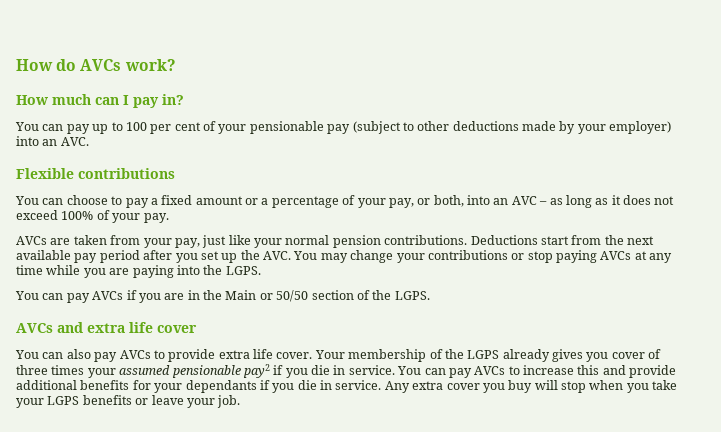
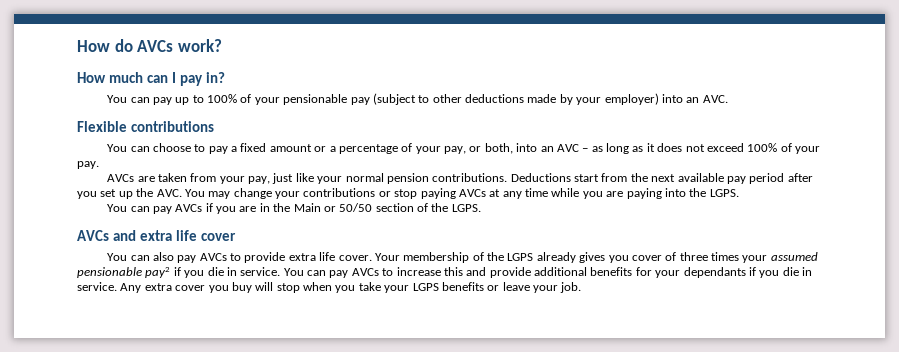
- You can pay up to 100 per cent of your pensionable pay (subject to other deductions made by your employer) into an AVC.
+ You can pay up to 100% of your pensionable pay (subject to other deductions made by your employer) into an AVC.

